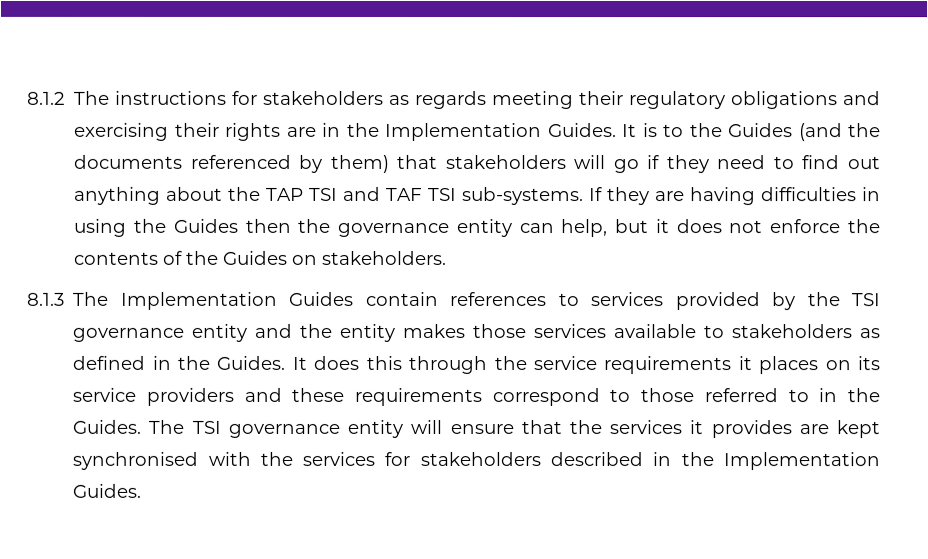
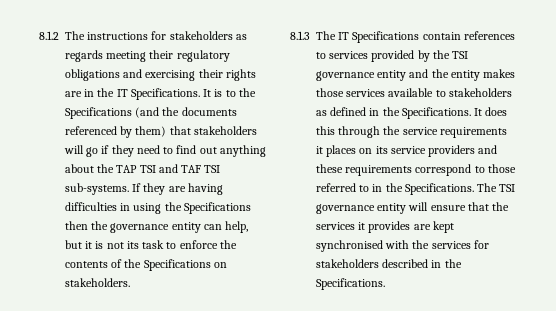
- 8.1.2 The instructions for stakeholders as regards meeting their regulatory obligations and exercising their rights are in the Implementation Guides.
+ 8.1.2 The instructions for stakeholders as regards meeting their regulatory obligations and exercising their rights are in the IT Specifications.
- It is to the Guides (and the documents referenced by them) that stakeholders will go if they need to find out anything about the TAP TSI and TAF TSI sub-systems.
+ It is to the Specifications (and the documents referenced by them) that stakeholders will go if they need to find out anything about the TAP TSI and TAF TSI sub-systems.
- If they are having difficulties in using the Guides then the governance entity can help, but it does not enforce the contents of the Guides on stakeholders.
+ If they are having difficulties in using the Specifications then the governance entity can help, but it is not its task to enforce the contents of the Specifications on stakeholders.
- 8.1.3 The Implementation Guides contain references to services provided by the TSI governance entity and the entity makes those services available to stakeholders as defined in the Guides.
+ 8.1.3 The IT Specifications contain references to services provided by the TSI governance entity and the entity makes those services available to stakeholders as defined in the Specifications.
- It does this through the service requirements it places on its service providers and these requirements correspond to those referred to in the Guides.
+ It does this through the service requirements it places on its service providers and these requirements correspond to those referred to in the Specifications.
- The TSI governance entity will ensure that the services it provides are kept synchronised with the services for stakeholders described in the Implementation Guides.
+ The TSI governance entity will ensure that the services it provides are kept synchronised with the services for stakeholders described in the Specifications.

